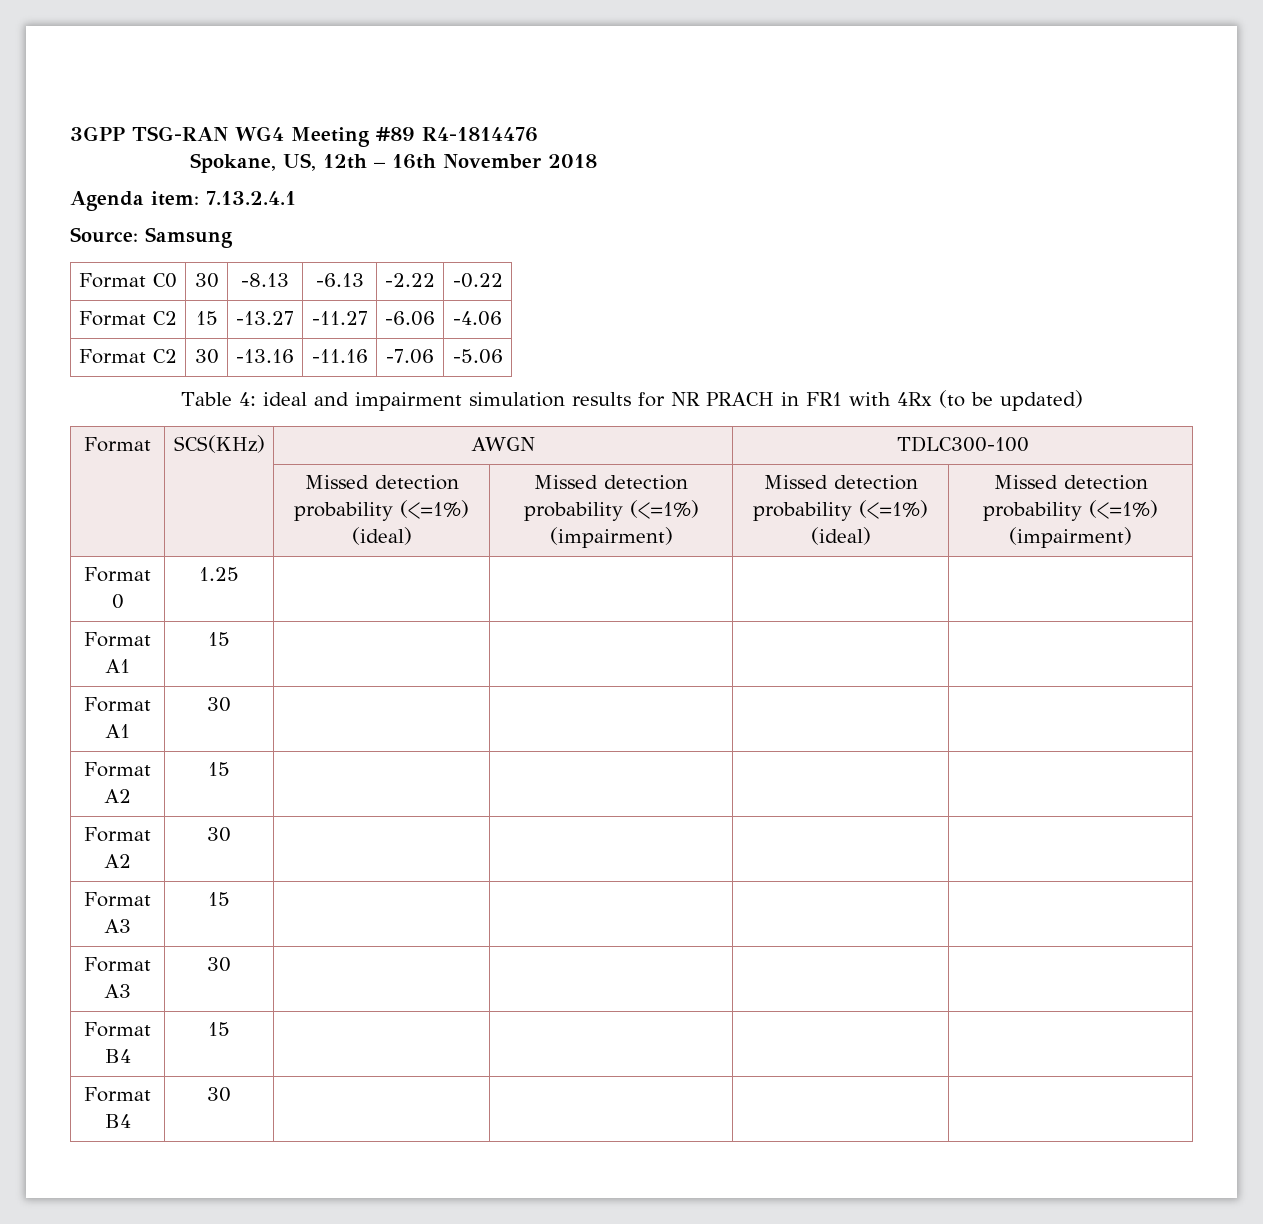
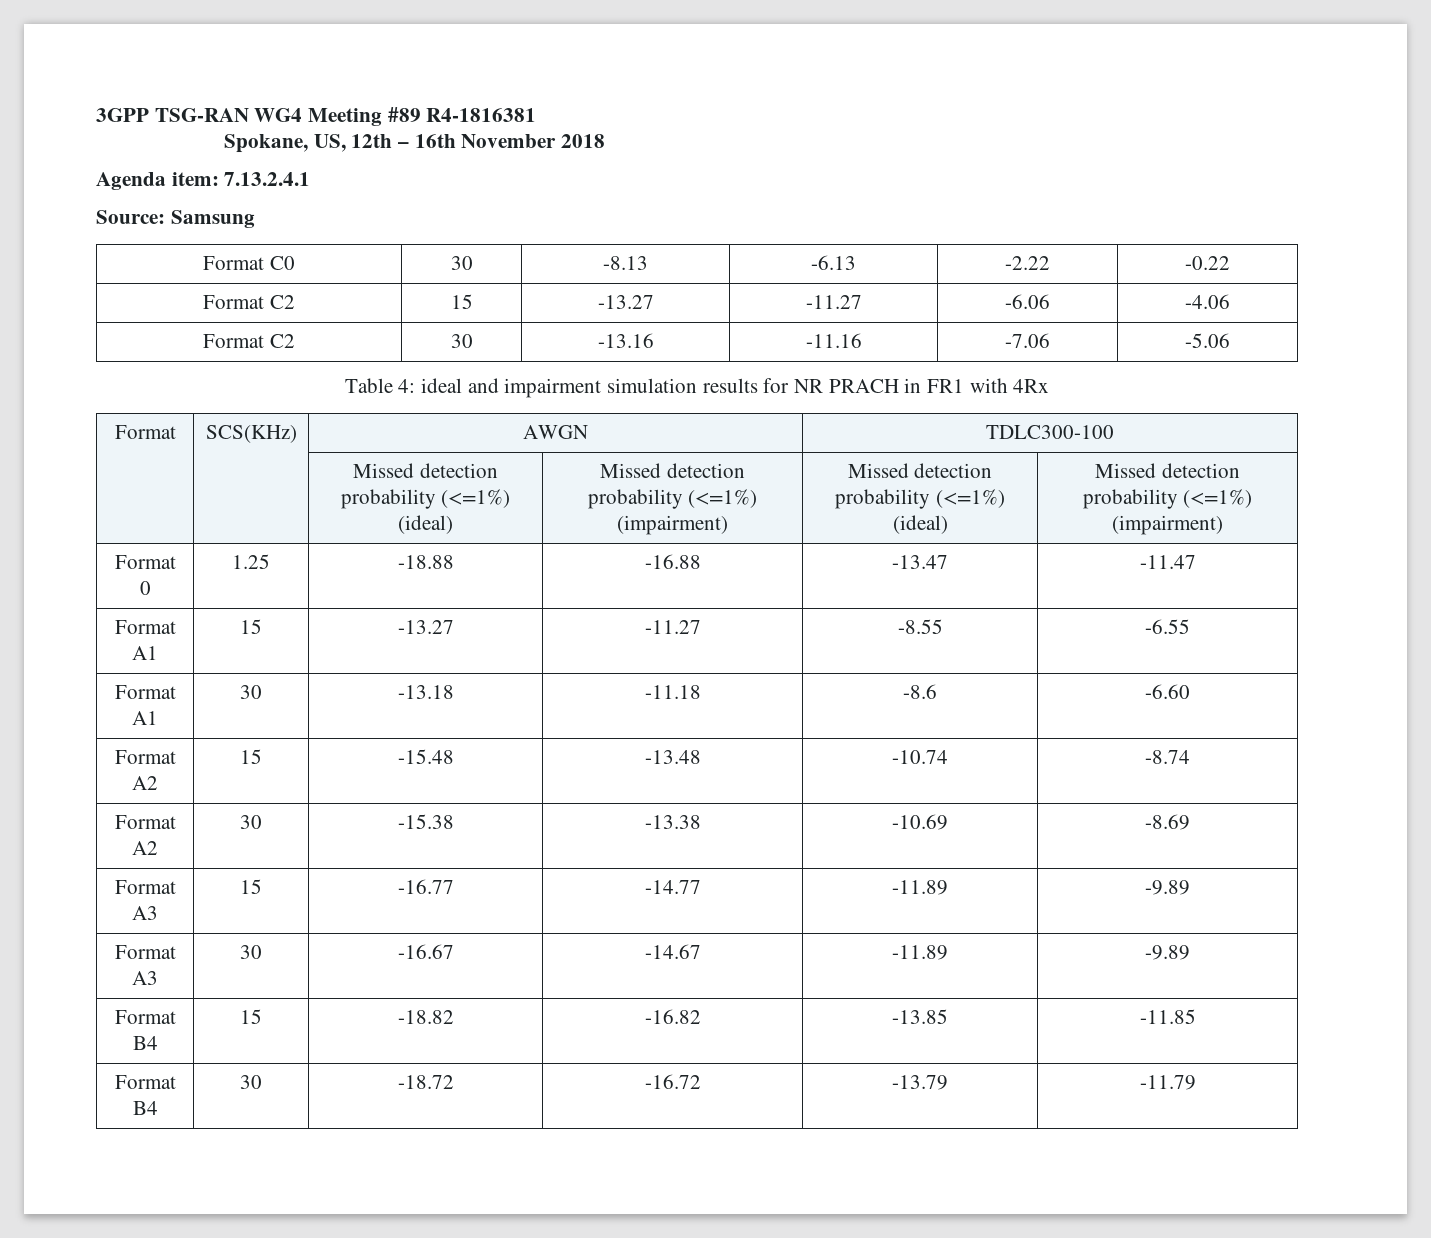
- 3GPP TSG-RAN WG4 Meeting #89 R4-1814476
+ 3GPP TSG-RAN WG4 Meeting #89 R4-1816381
- Table 4: ideal and impairment simulation results for NR PRACH in FR1 with 4Rx (to be updated)
+ Table 4: ideal and impairment simulation results for NR PRACH in FR1 with 4Rx
- Format 0 | 1.25 | | | |
+ Format 0 | 1.25 | -18.88 | -16.88 | -13.47 | -11.47
- Format A1 | 15 | | | |
+ Format A1 | 15 | -13.27 | -11.27 | -8.55 | -6.55
- Format A1 | 30 | | | |
+ Format A1 | 30 | -13.18 | -11.18 | -8.6 | -6.60
- Format A2 | 15 | | | |
+ Format A2 | 15 | -15.48 | -13.48 | -10.74 | -8.74
- Format A2 | 30 | | | |
+ Format A2 | 30 | -15.38 | -13.38 | -10.69 | -8.69
- Format A3 | 15 | | | |
+ Format A3 | 15 | -16.77 | -14.77 | -11.89 | -9.89
- Format A3 | 30 | | | |
+ Format A3 | 30 | -16.67 | -14.67 | -11.89 | -9.89
- Format B4 | 15 | | | |
+ Format B4 | 15 | -18.82 | -16.82 | -13.85 | -11.85
- Format B4 | 30 | | | |
+ Format B4 | 30 | -18.72 | -16.72 | -13.79 | -11.79

